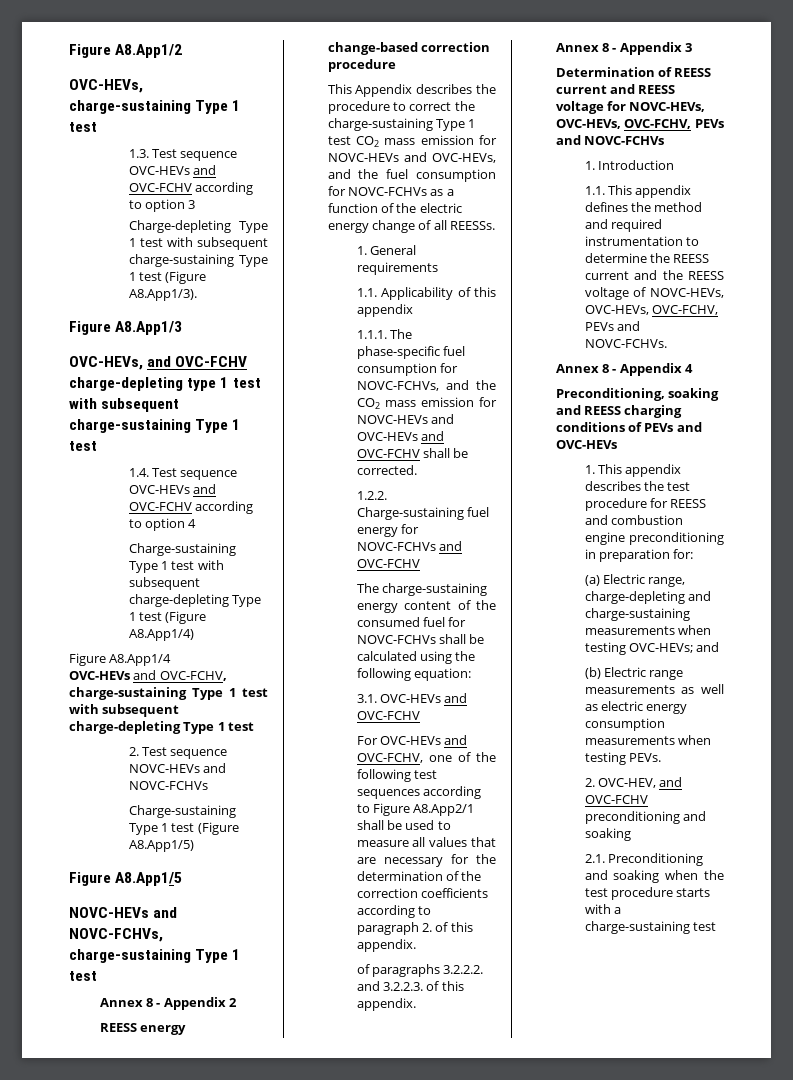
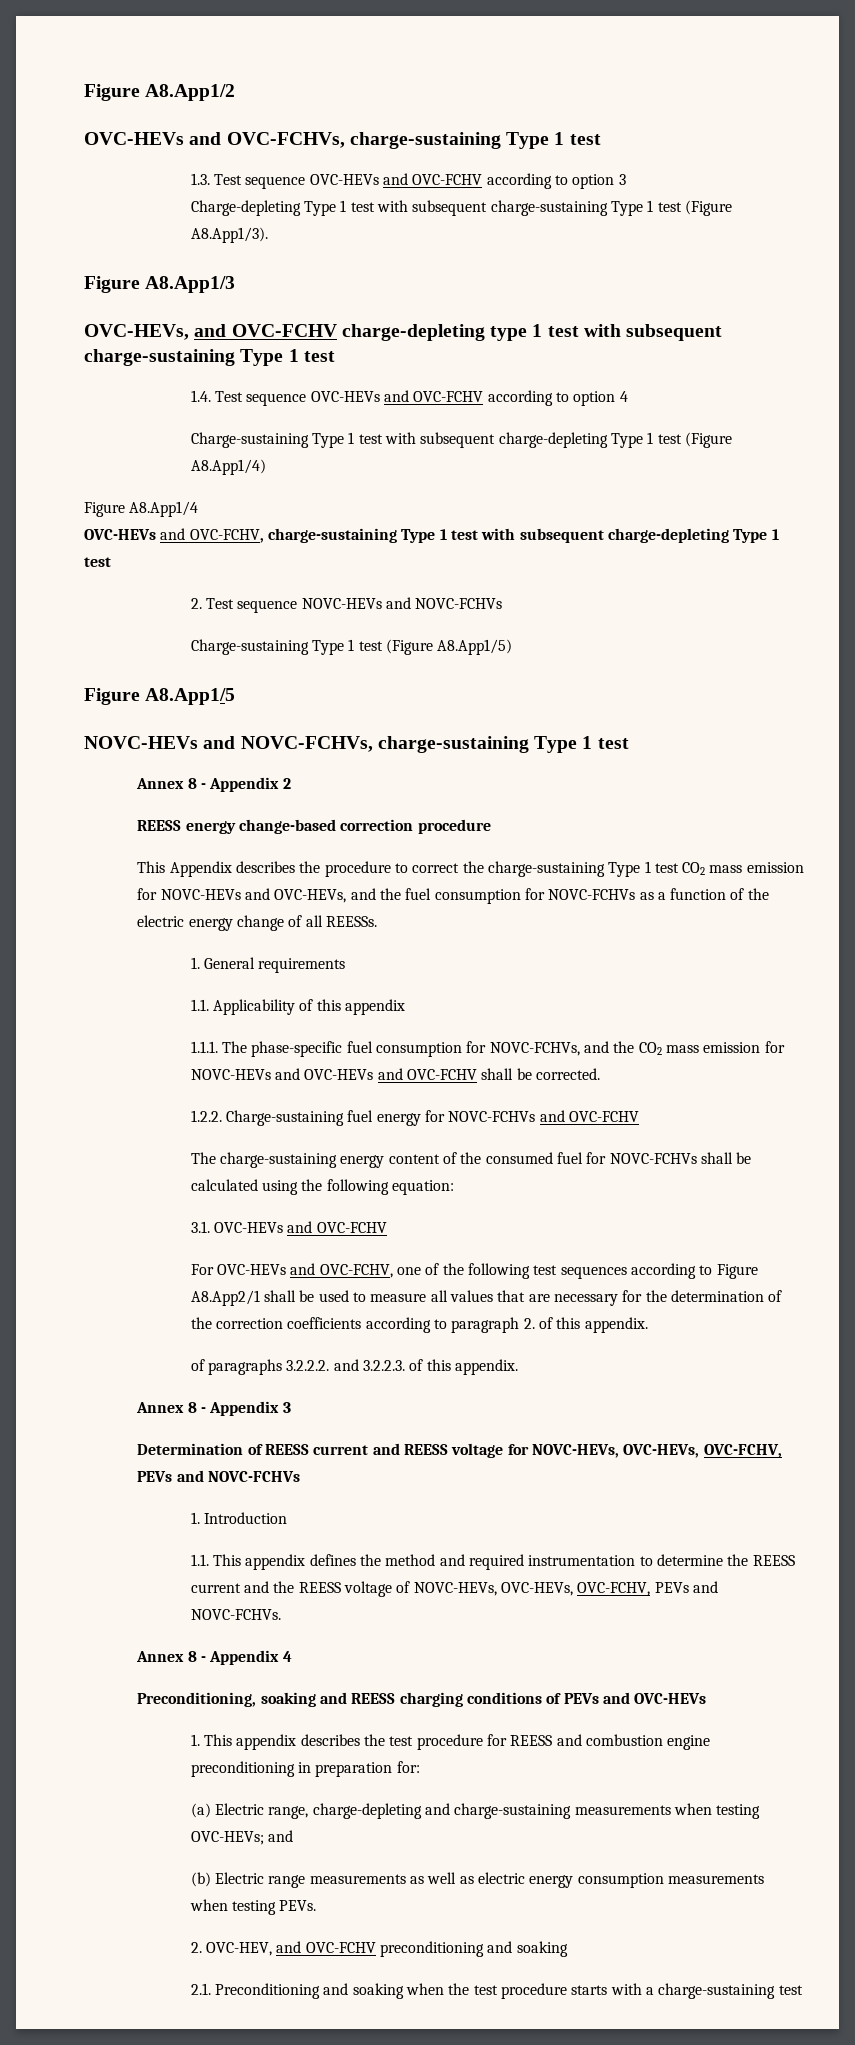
- OVC-HEVs, charge-sustaining Type 1 test
+ OVC-HEVs and OVC-FCHVs, charge-sustaining Type 1 test

